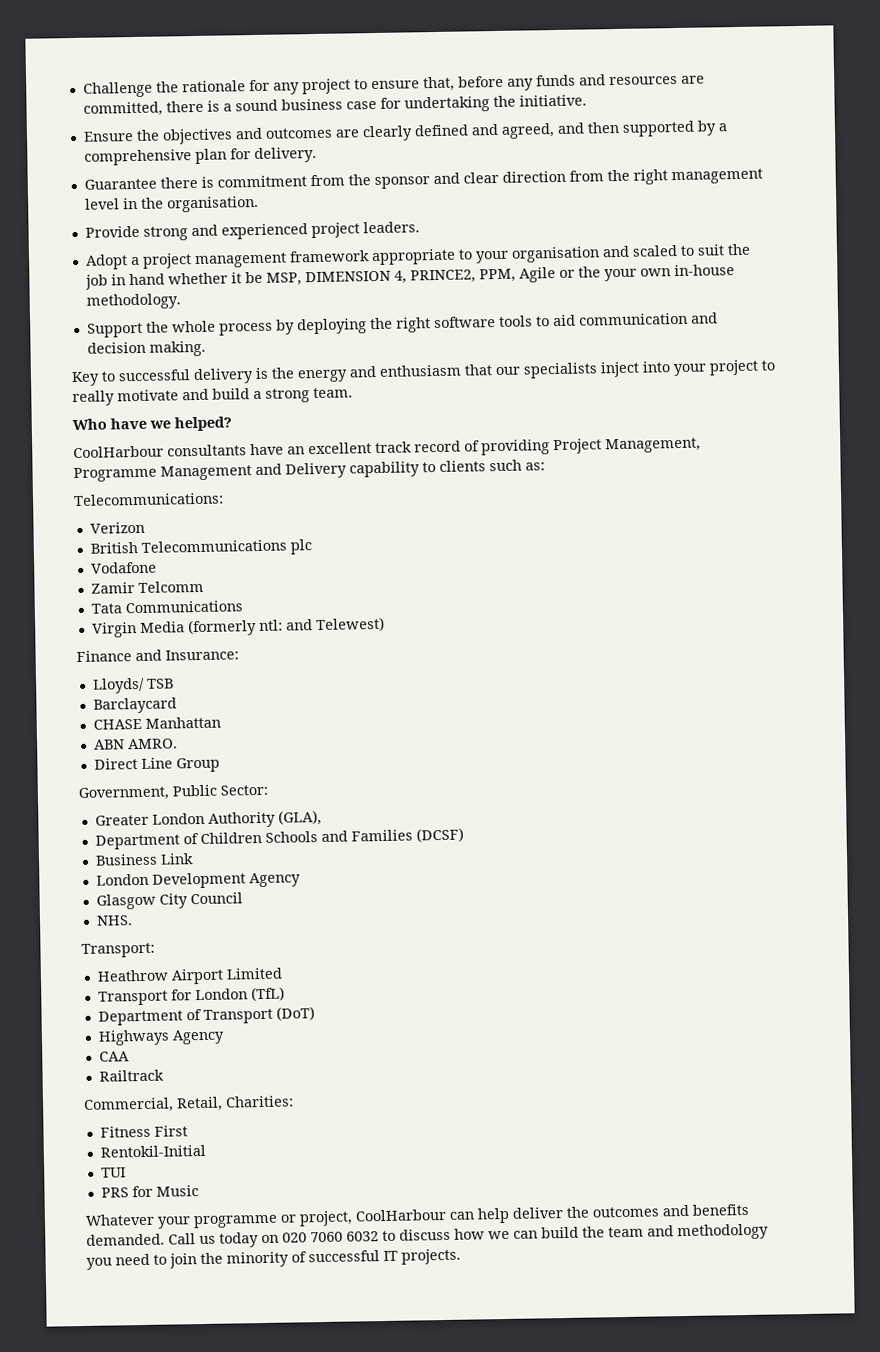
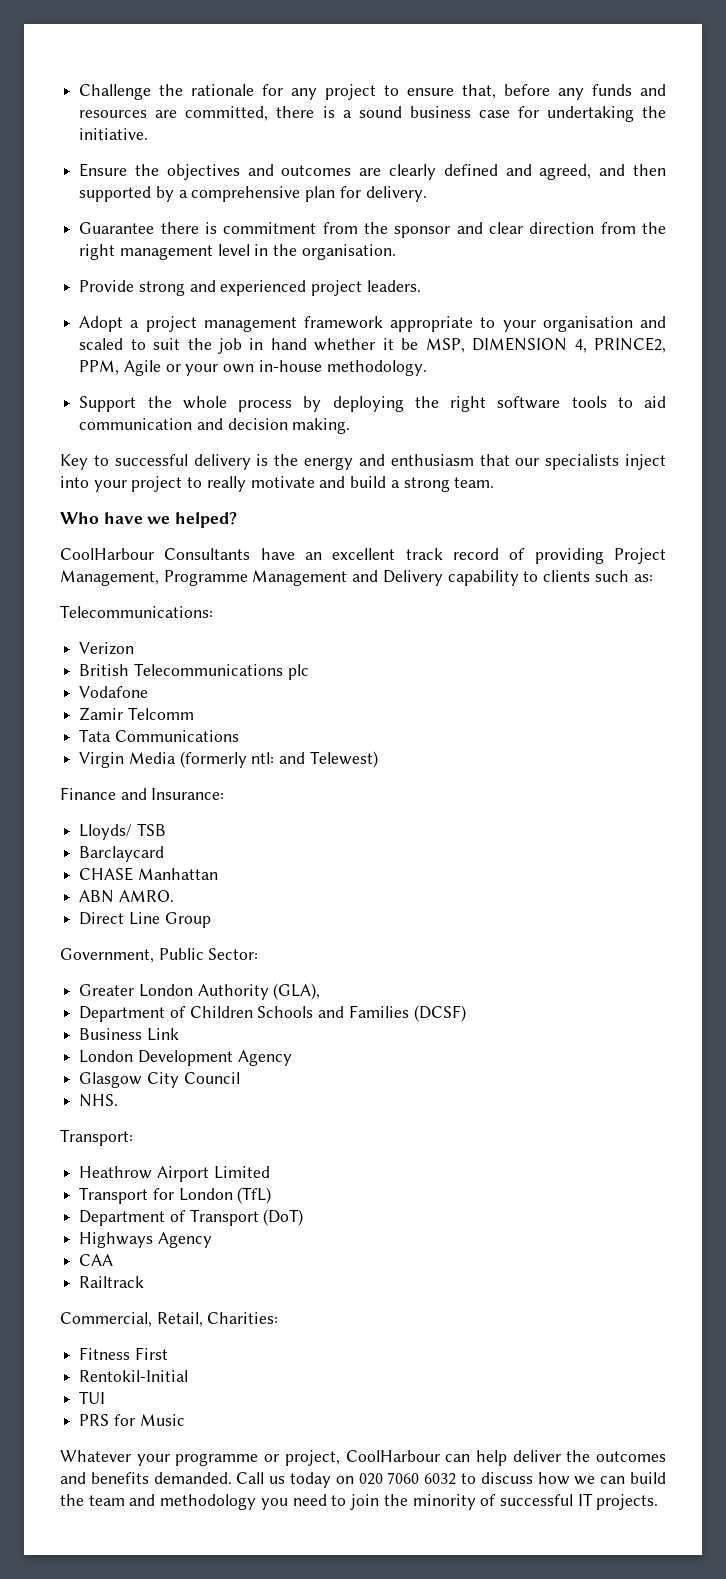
- Adopt a project management framework appropriate to your organisation and scaled to suit the job in hand whether it be MSP, DIMENSION 4, PRINCE2, PPM, Agile or the your own in-house methodology.
+ Adopt a project management framework appropriate to your organisation and scaled to suit the job in hand whether it be MSP, DIMENSION 4, PRINCE2, PPM, Agile or your own in-house methodology.
- CoolHarbour consultants have an excellent track record of providing Project Management, Programme Management and Delivery capability to clients such as:
+ CoolHarbour Consultants have an excellent track record of providing Project Management, Programme Management and Delivery capability to clients such as:

